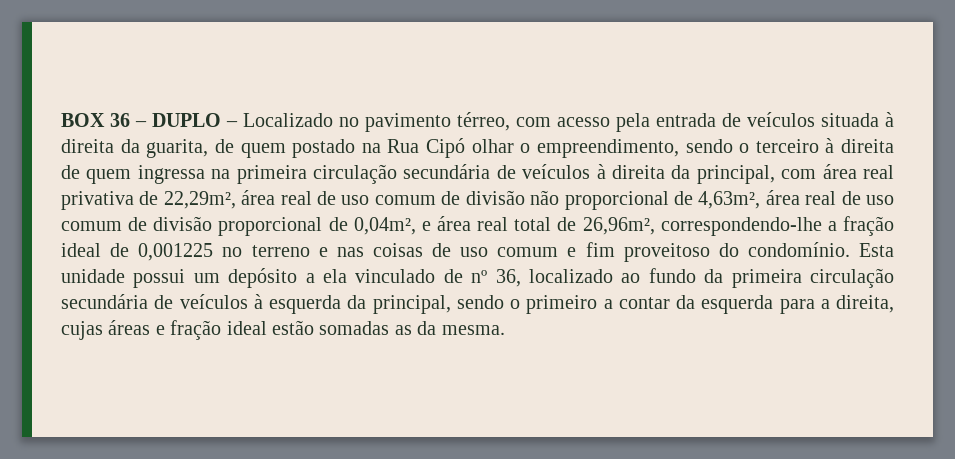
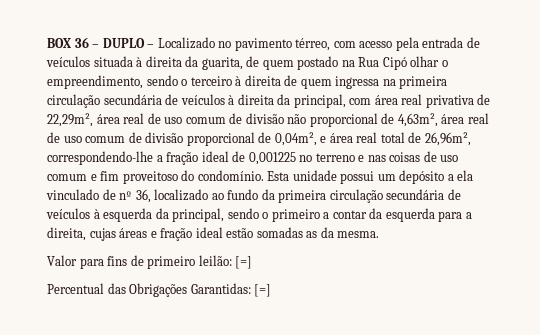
+ Valor para fins de primeiro leilão: [=]
+ Percentual das Obrigações Garantidas: [=]

